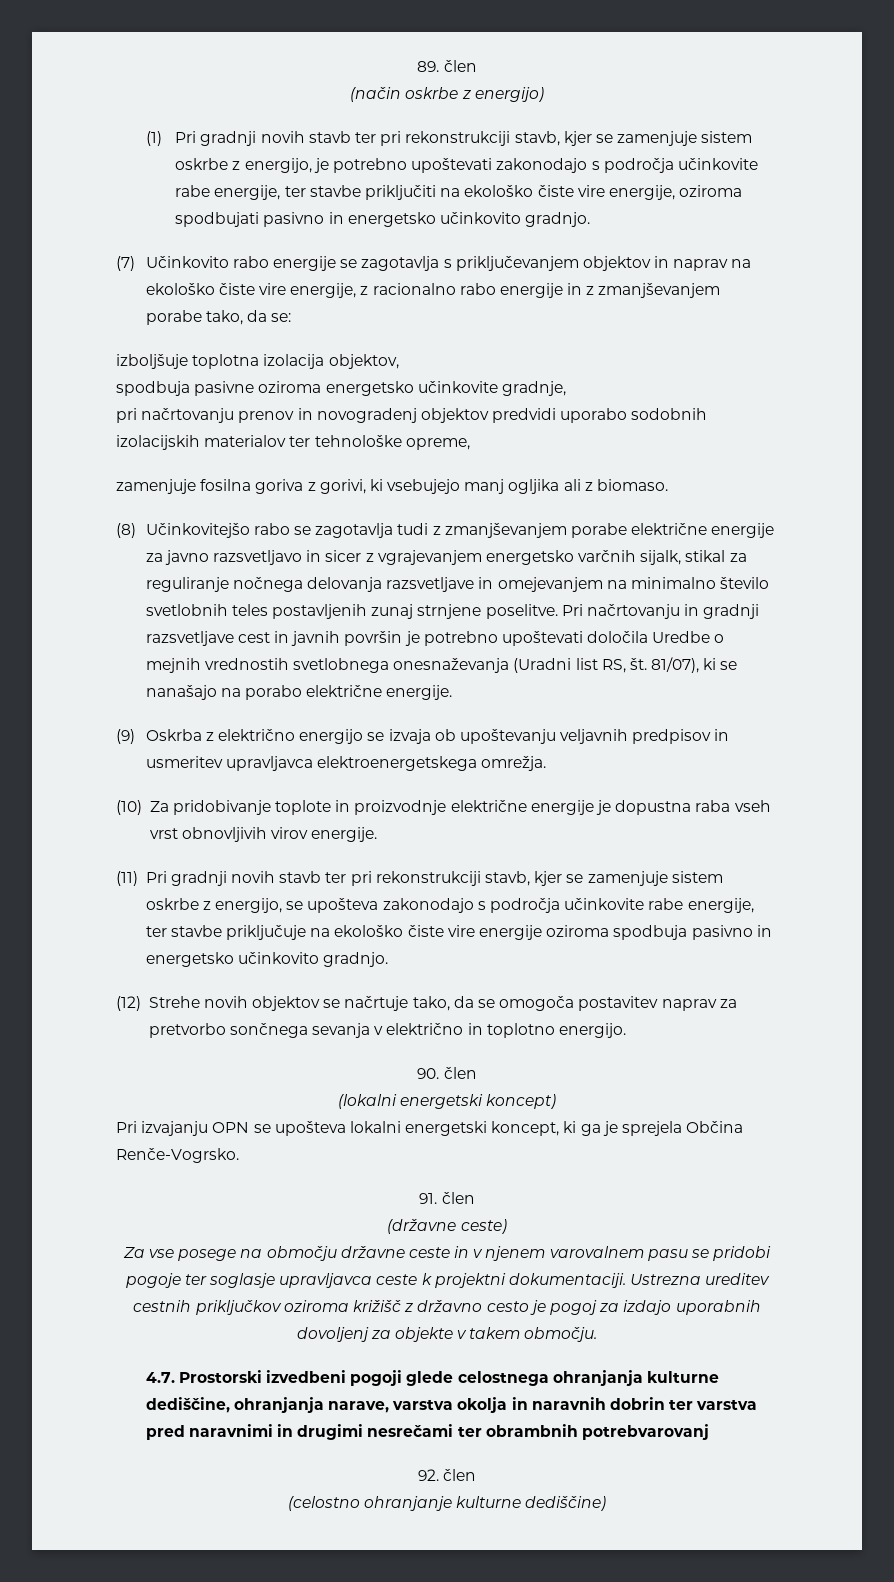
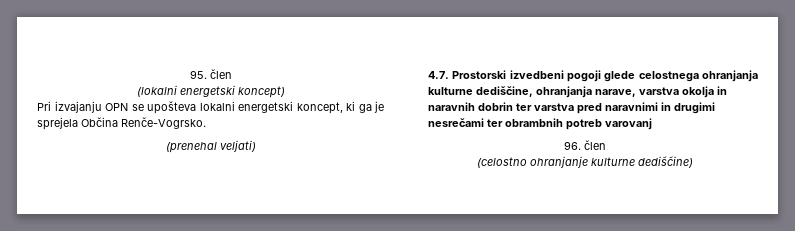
- 89. člen
- (način oskrbe z energijo)
- (1) Pri gradnji novih stavb ter pri rekonstrukciji stavb, kjer se zamenjuje sistem oskrbe z energijo, je potrebno upoštevati zakonodajo s področja učinkovite rabe energije, ter stavbe priključiti na ekološko čiste vire energije, oziroma spodbujati pasivno in energetsko učinkovito gradnjo.
- (7) Učinkovito rabo energije se zagotavlja s priključevanjem objektov in naprav na ekološko čiste vire energije, z racionalno rabo energije in z zmanjševanjem porabe tako, da se:
- izboljšuje toplotna izolacija objektov,
- spodbuja pasivne oziroma energetsko učinkovite gradnje,
- pri načrtovanju prenov in novogradenj objektov predvidi uporabo sodobnih izolacijskih materialov ter tehnološke opreme,
- zamenjuje fosilna goriva z gorivi, ki vsebujejo manj ogljika ali z biomaso.
- (8) Učinkovitejšo rabo se zagotavlja tudi z zmanjševanjem porabe električne energije za javno razsvetljavo in sicer z vgrajevanjem energetsko varčnih sijalk, stikal za reguliranje nočnega delovanja razsvetljave in omejevanjem na minimalno število svetlobnih teles postavljenih zunaj strnjene poselitve. Pri načrtovanju in gradnji razsvetljave cest in javnih površin je potrebno upoštevati določila Uredbe o mejnih vrednostih svetlobnega onesnaževanja (Uradni list RS, št. 81/07), ki se nanašajo na porabo električne energije.
- (9) Oskrba z električno energijo se izvaja ob upoštevanju veljavnih predpisov in usmeritev upravljavca elektroenergetskega omrežja.
- (10) Za pridobivanje toplote in proizvodnje električne energije je dopustna raba vseh vrst obnovljivih virov energije.
- (11) Pri gradnji novih stavb ter pri rekonstrukciji stavb, kjer se zamenjuje sistem oskrbe z energijo, se upošteva zakonodajo s področja učinkovite rabe energije, ter stavbe priključuje na ekološko čiste vire energije oziroma spodbuja pasivno in energetsko učinkovito gradnjo.
- (12) Strehe novih objektov se načrtuje tako, da se omogoča postavitev naprav za pretvorbo sončnega sevanja v električno in toplotno energijo.
- 90. člen
+ 95. člen
- 91. člen
- (državne ceste)
- Za vse posege na območju državne ceste in v njenem varovalnem pasu se pridobi pogoje ter soglasje upravljavca ceste k projektni dokumentaciji. Ustrezna ureditev cestnih priključkov oziroma križišč z državno cesto je pogoj za izdajo uporabnih dovoljenj za objekte v takem območju.
+ (prenehal veljati)
- 4.7. Prostorski izvedbeni pogoji glede celostnega ohranjanja kulturne dediščine, ohranjanja narave, varstva okolja in naravnih dobrin ter varstva pred naravnimi in drugimi nesrečami ter obrambnih potrebvarovanj
- 92. člen
+ 4.7. Prostorski izvedbeni pogoji glede celostnega ohranjanja kulturne dediščine, ohranjanja narave, varstva okolja in naravnih dobrin ter varstva pred naravnimi in drugimi nesrečami ter obrambnih potreb varovanj
+ 96. člen

